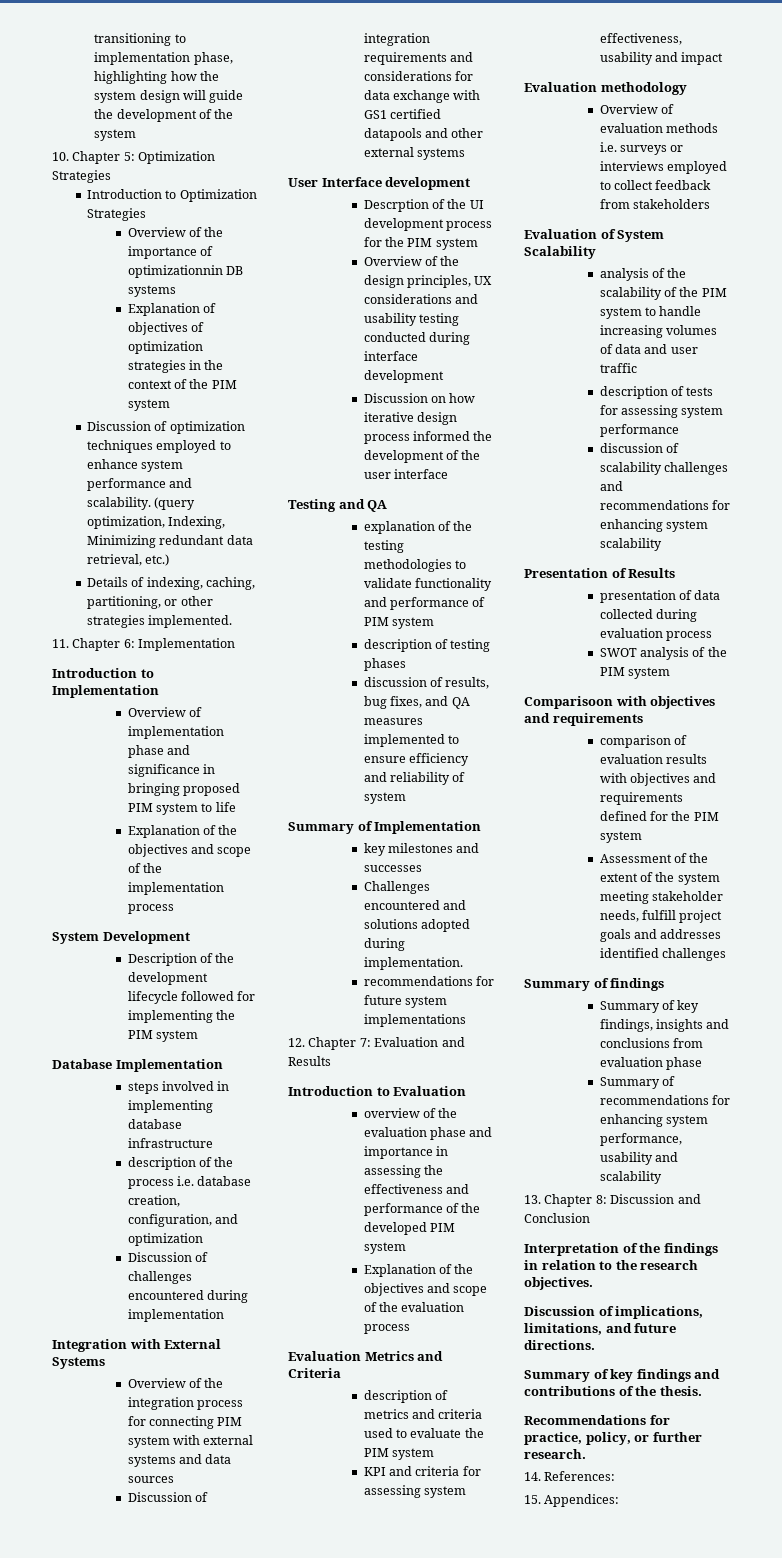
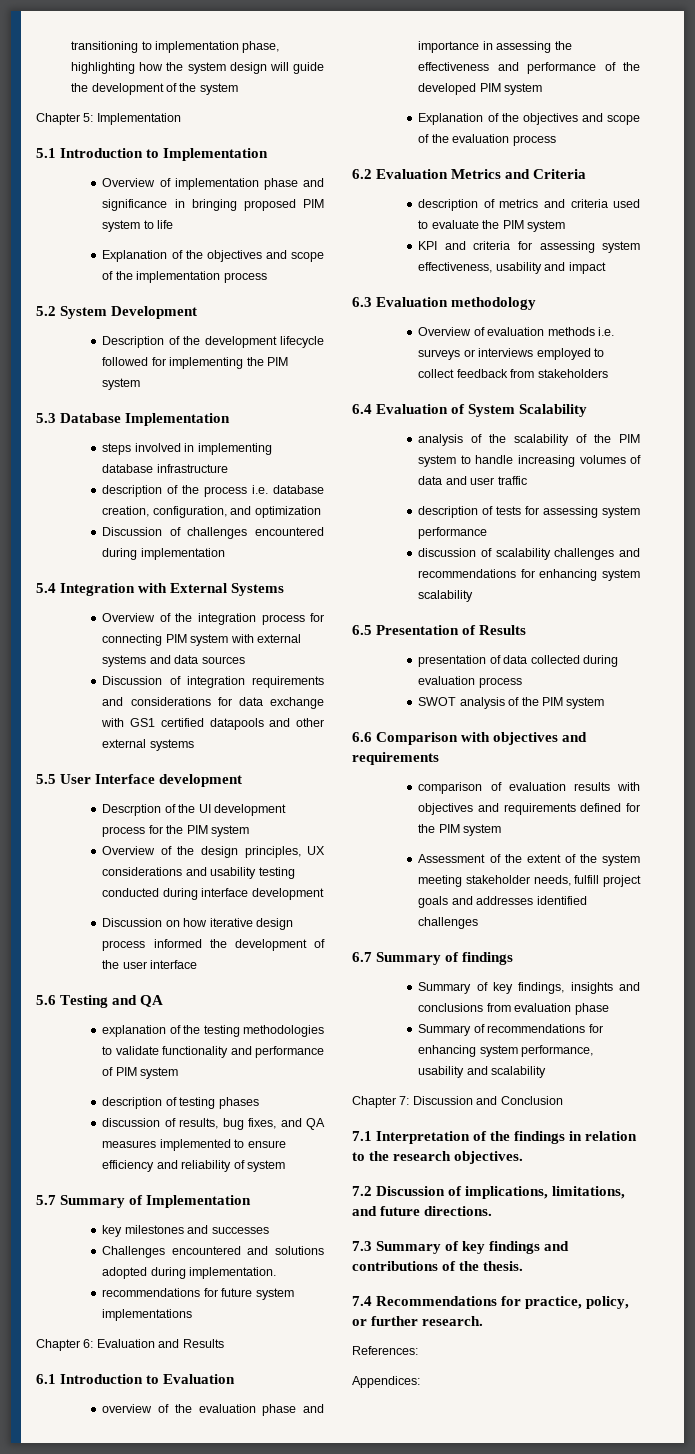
- 10. Chapter 5: Optimization Strategies
- Introduction to Optimization Strategies
- Overview of the importance of optimizationnin DB systems
- Explanation of objectives of optimization strategies in the context of the PIM system
- Discussion of optimization techniques employed to enhance system performance and scalability. (query optimization, Indexing, Minimizing redundant data retrieval, etc.)
- Details of indexing, caching, partitioning, or other strategies implemented.
- 11. Chapter 6: Implementation
- Introduction to Implementation
+ Chapter 5: Implementation
+ 5.1 Introduction to Implementation
- System Development
+ 5.2 System Development
- Database Implementation
+ 5.3 Database Implementation
- Integration with External Systems
+ 5.4 Integration with External Systems
- User Interface development
+ 5.5 User Interface development
- Testing and QA
+ 5.6 Testing and QA
- Summary of Implementation
+ 5.7 Summary of Implementation
- 12. Chapter 7: Evaluation and Results
+ Chapter 6: Evaluation and Results
- Introduction to Evaluation
+ 6.1 Introduction to Evaluation
- Evaluation Metrics and Criteria
+ 6.2 Evaluation Metrics and Criteria
- Evaluation methodology
+ 6.3 Evaluation methodology
- Evaluation of System Scalability
+ 6.4 Evaluation of System Scalability
- Presentation of Results
+ 6.5 Presentation of Results
- Comparisoon with objectives and requirements
+ 6.6 Comparison with objectives and requirements
- Summary of findings
+ 6.7 Summary of findings
- 13. Chapter 8: Discussion and Conclusion
+ Chapter 7: Discussion and Conclusion
- Interpretation of the findings in relation to the research objectives.
+ 7.1 Interpretation of the findings in relation to the research objectives.
- Discussion of implications, limitations, and future directions.
+ 7.2 Discussion of implications, limitations, and future directions.
- Summary of key findings and contributions of the thesis.
+ 7.3 Summary of key findings and contributions of the thesis.
- Recommendations for practice, policy, or further research.
+ 7.4 Recommendations for practice, policy, or further research.
- 14. References:
+ References:
- 15. Appendices:
+ Appendices:

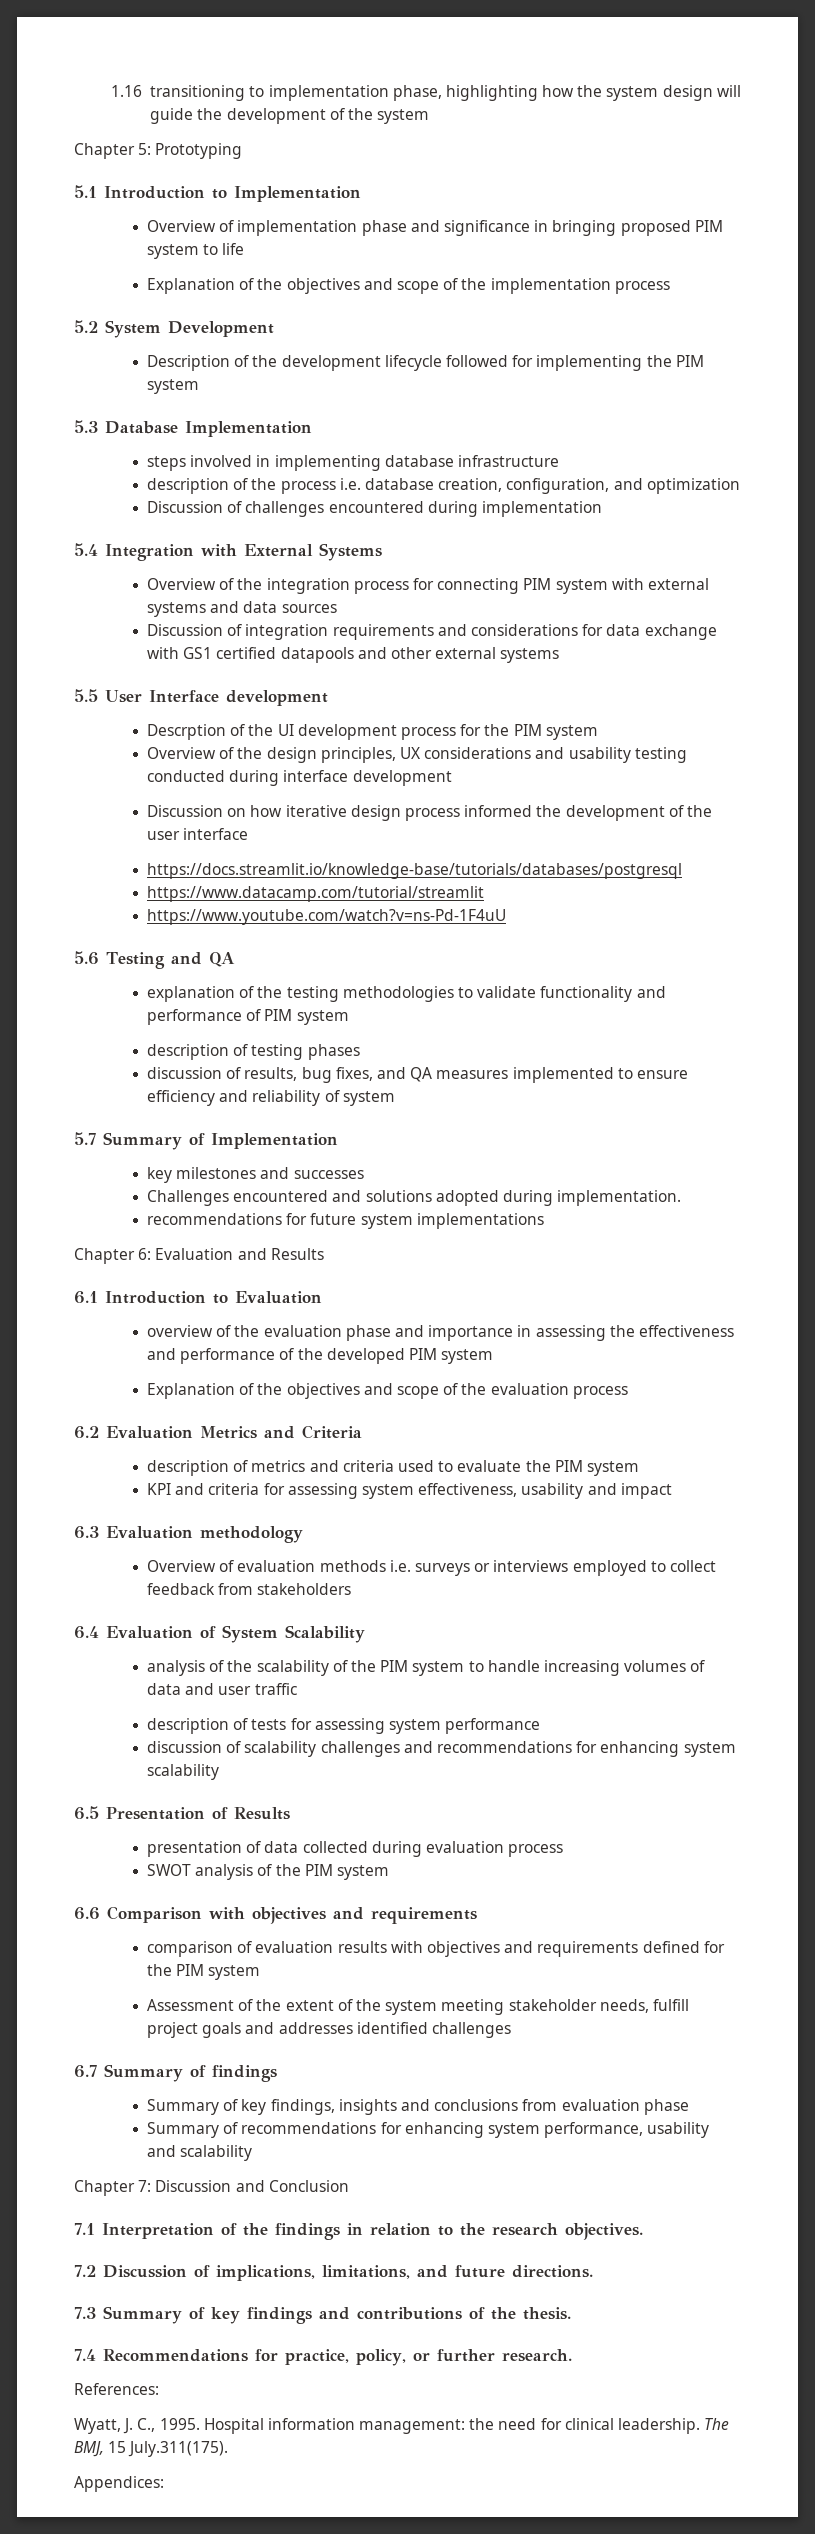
- transitioning to implementation phase, highlighting how the system design will guide the development of the system
+ 1.16 transitioning to implementation phase, highlighting how the system design will guide the development of the system
- Chapter 5: Implementation
+ Chapter 5: Prototyping
+ https://docs.streamlit.io/knowledge-base/tutorials/databases/postgresql
+ https://www.datacamp.com/tutorial/streamlit
+ https://www.youtube.com/watch?v=ns-Pd-1F4uU
+ Wyatt, J. C., 1995. Hospital information management: the need for clinical leadership. The BMJ, 15 July.311(175).

